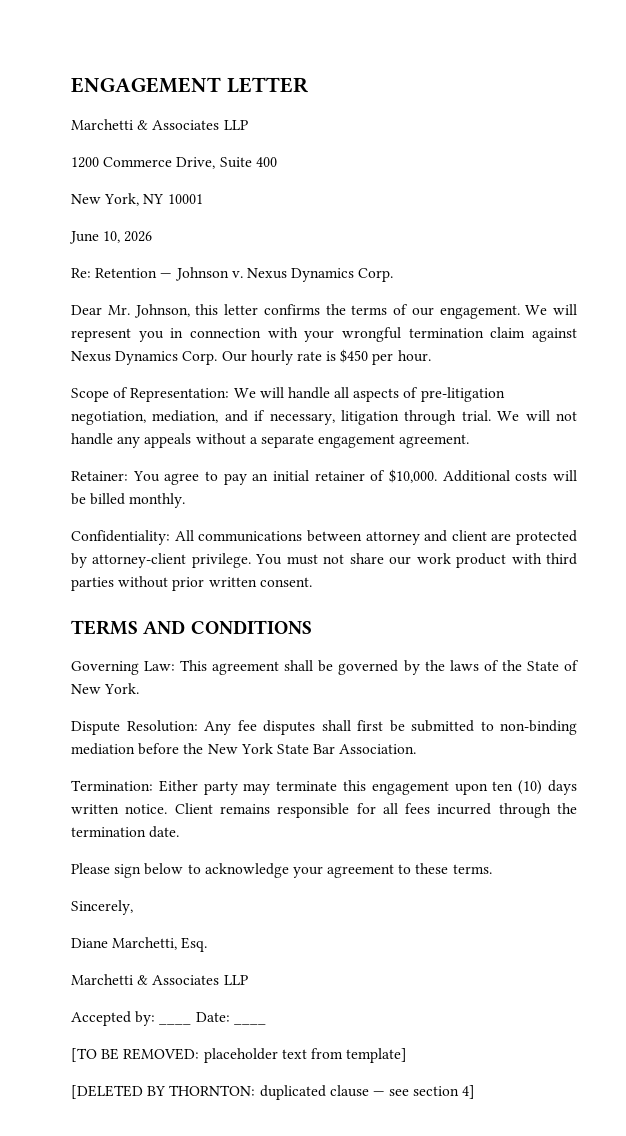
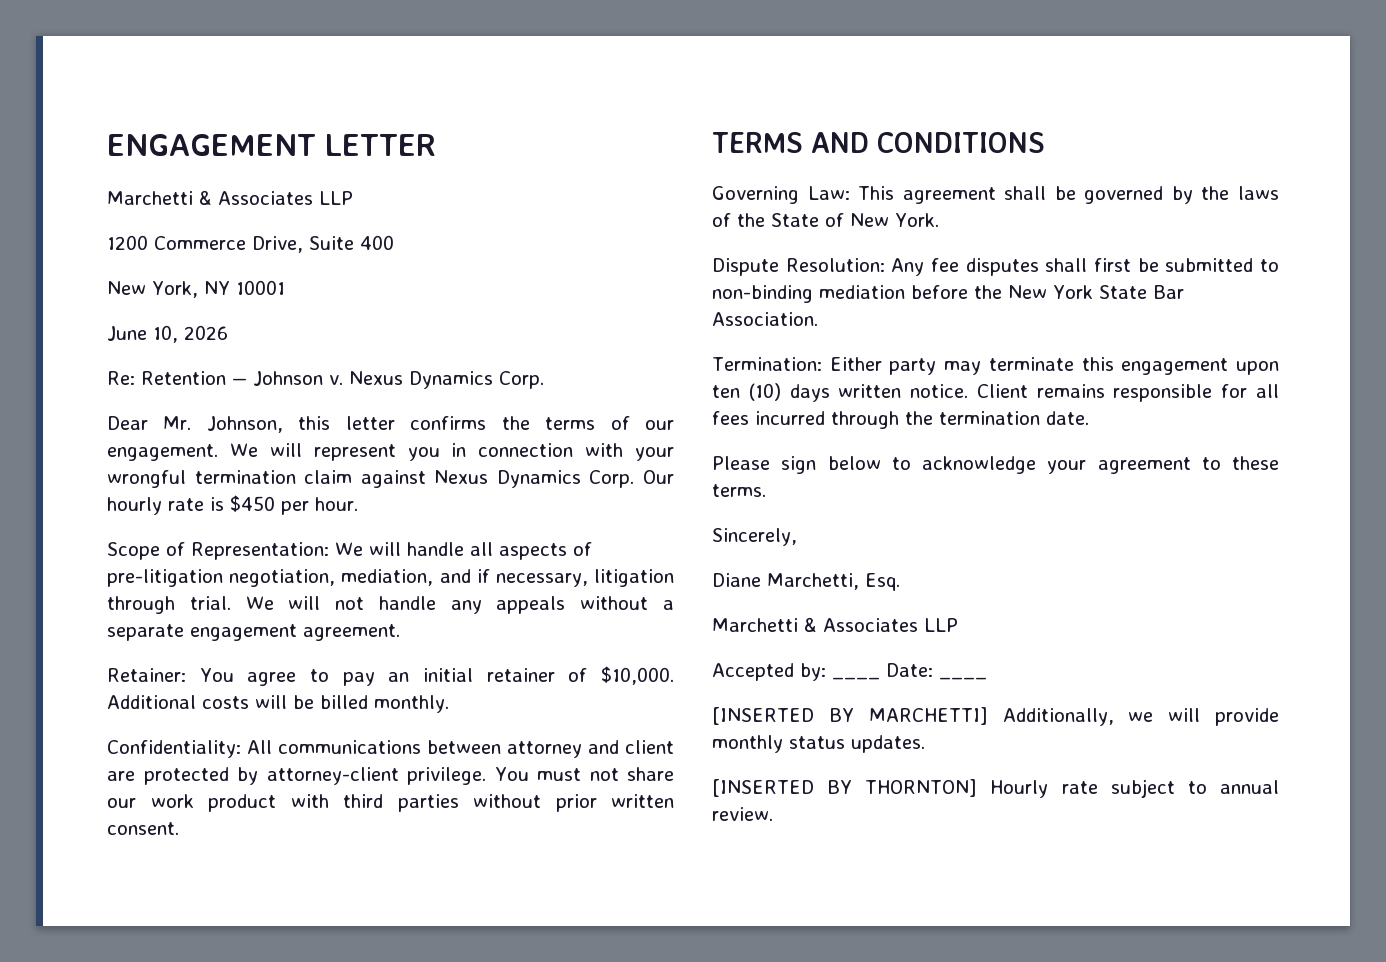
- [TO BE REMOVED: placeholder text from template]
- [DELETED BY THORNTON: duplicated clause — see section 4]
+ [INSERTED BY MARCHETTI] Additionally, we will provide monthly status updates.
+ [INSERTED BY THORNTON] Hourly rate subject to annual review.

